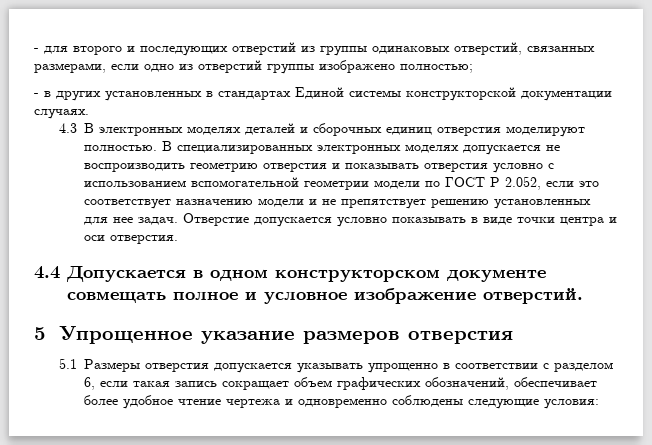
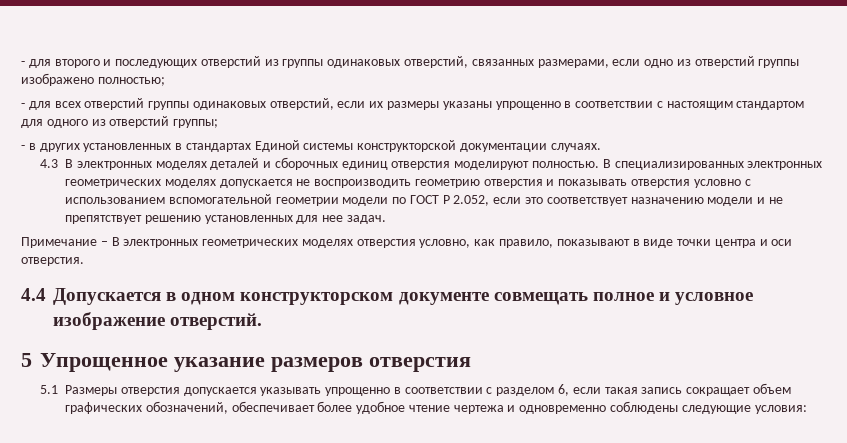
+ - для всех отверстий группы одинаковых отверстий, если их размеры указаны упрощенно в соответствии с настоящим стандартом для одного из отверстий группы;
- В специализированных электронных моделях допускается не воспроизводить геометрию отверстия и показывать отверстия условно с использованием вспомогательной геометрии модели по ГОСТ Р 2.052, если это соответствует назначению модели и не препятствует решению установленных для нее задач. Отверстие допускается условно показывать в виде точки центра и оси отверстия.
+ В специализированных электронных геометрических моделях допускается не воспроизводить геометрию отверстия и показывать отверстия условно с использованием вспомогательной геометрии модели по ГОСТ Р 2.052, если это соответствует назначению модели и не препятствует решению установленных для нее задач.
+ Примечание – В электронных геометрических моделях отверстия условно, как правило, показывают в виде точки центра и оси отверстия.

